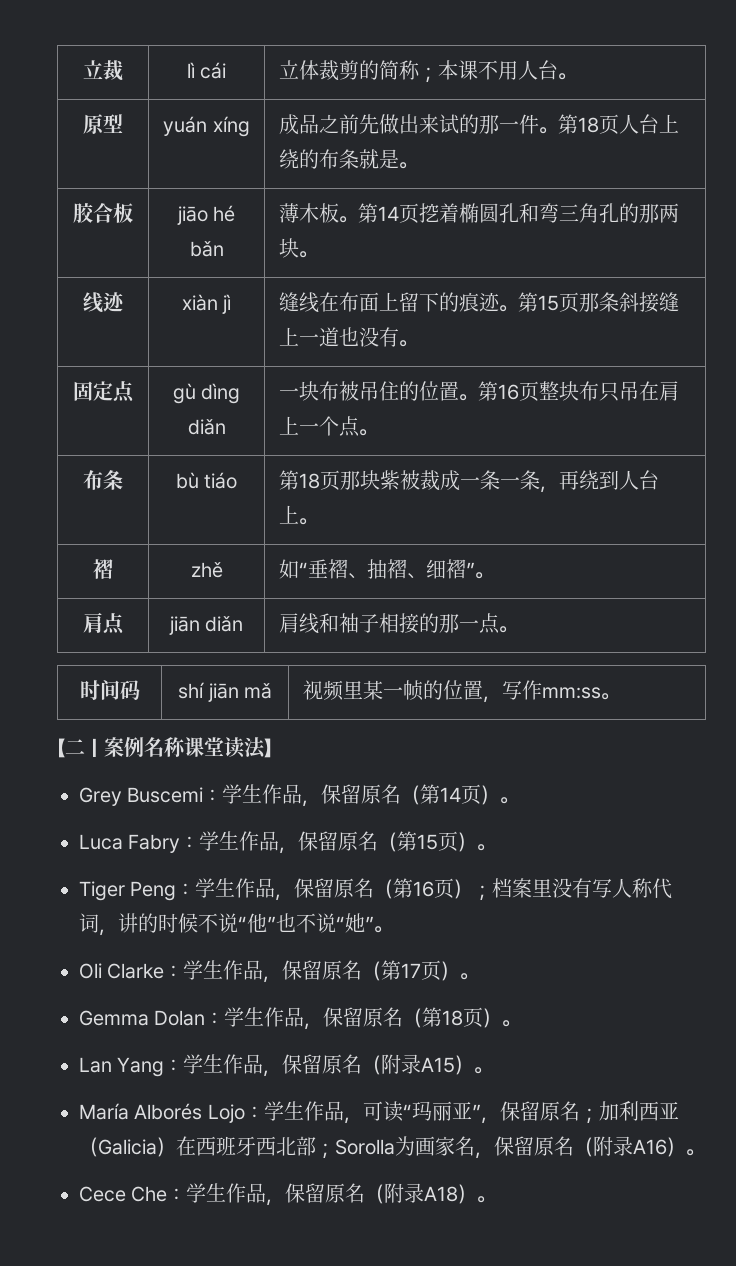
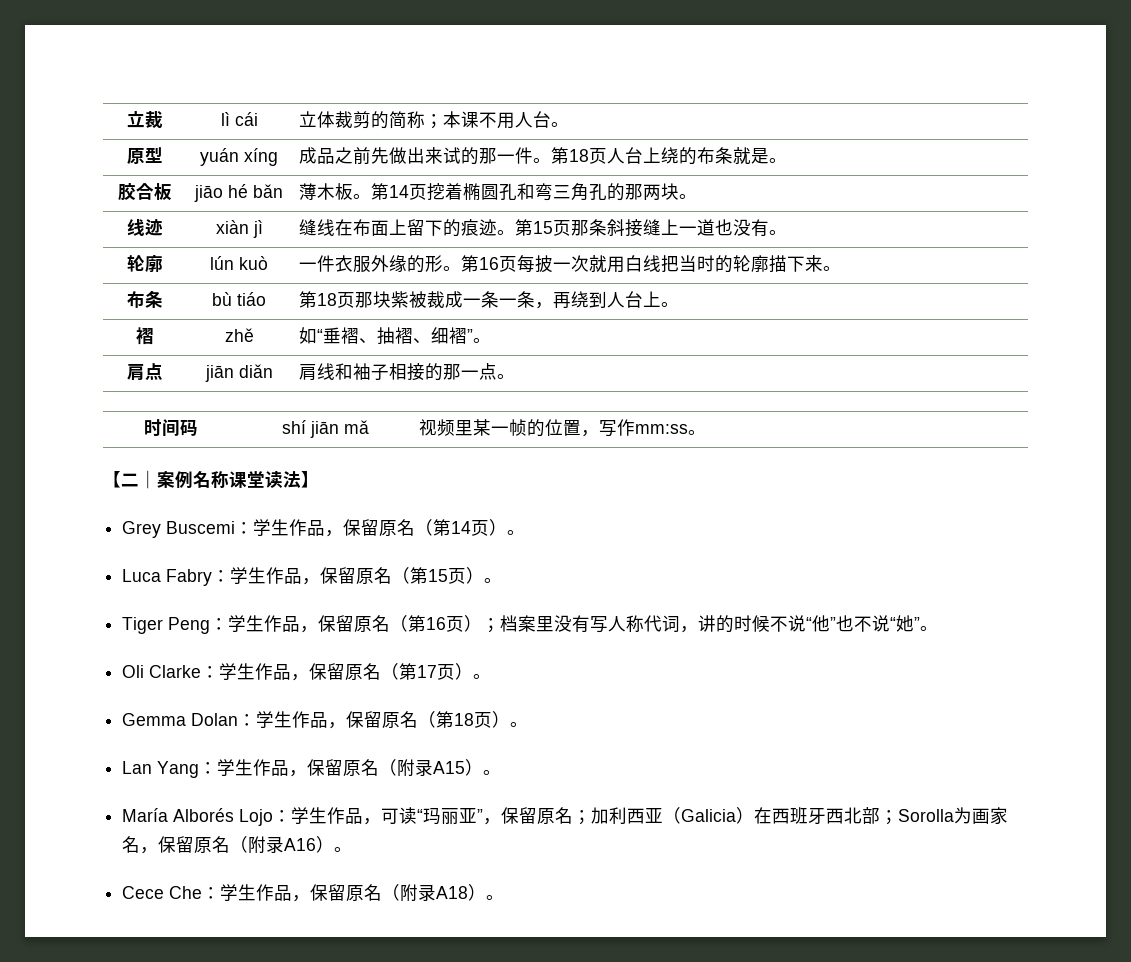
- 固定点 | gù dìng diǎn | 一块布被吊住的位置。第16页整块布只吊在肩上一个点。
+ 轮廓 | lún kuò | 一件衣服外缘的形。第16页每披一次就用白线把当时的轮廓描下来。

